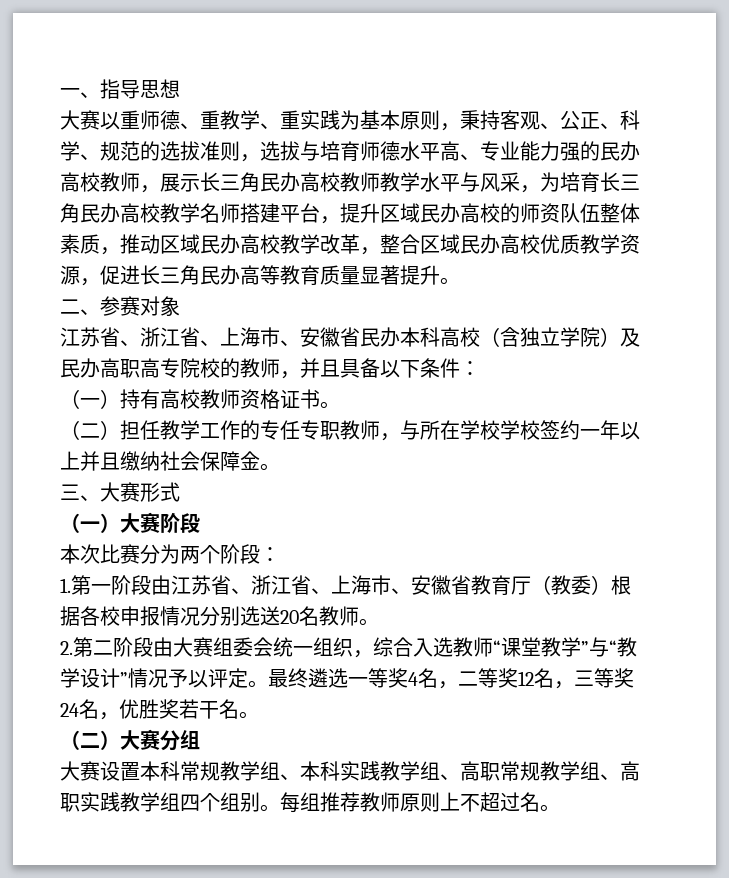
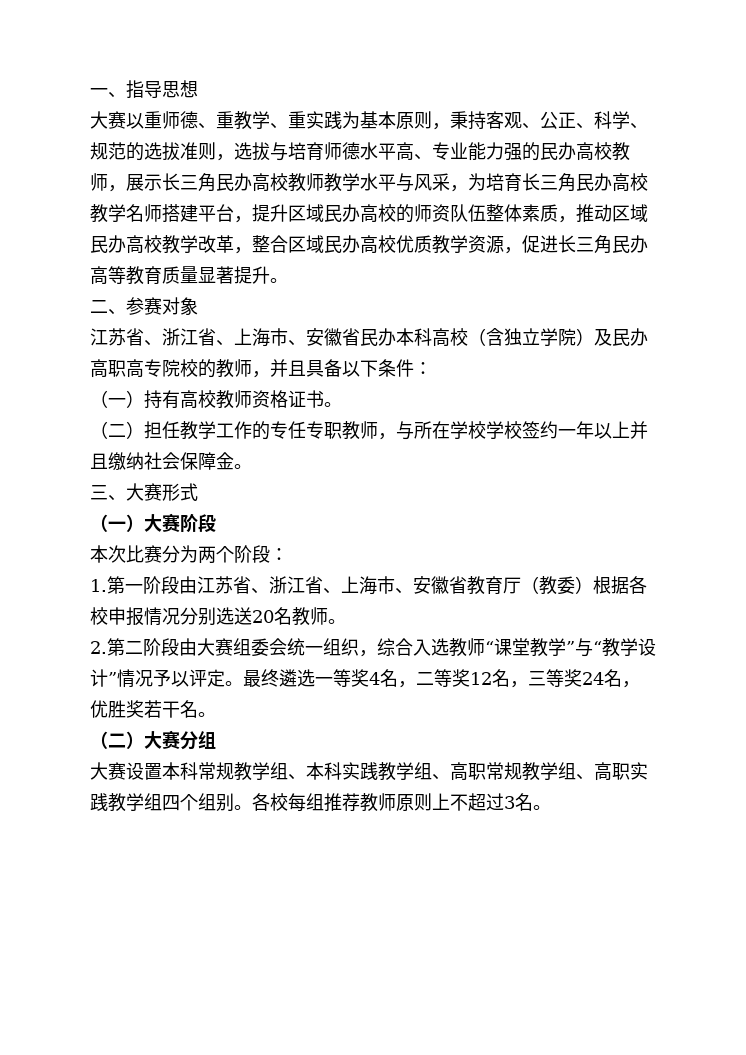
- 每组推荐教师原则上不超过名。
+ 各校每组推荐教师原则上不超过3名。

